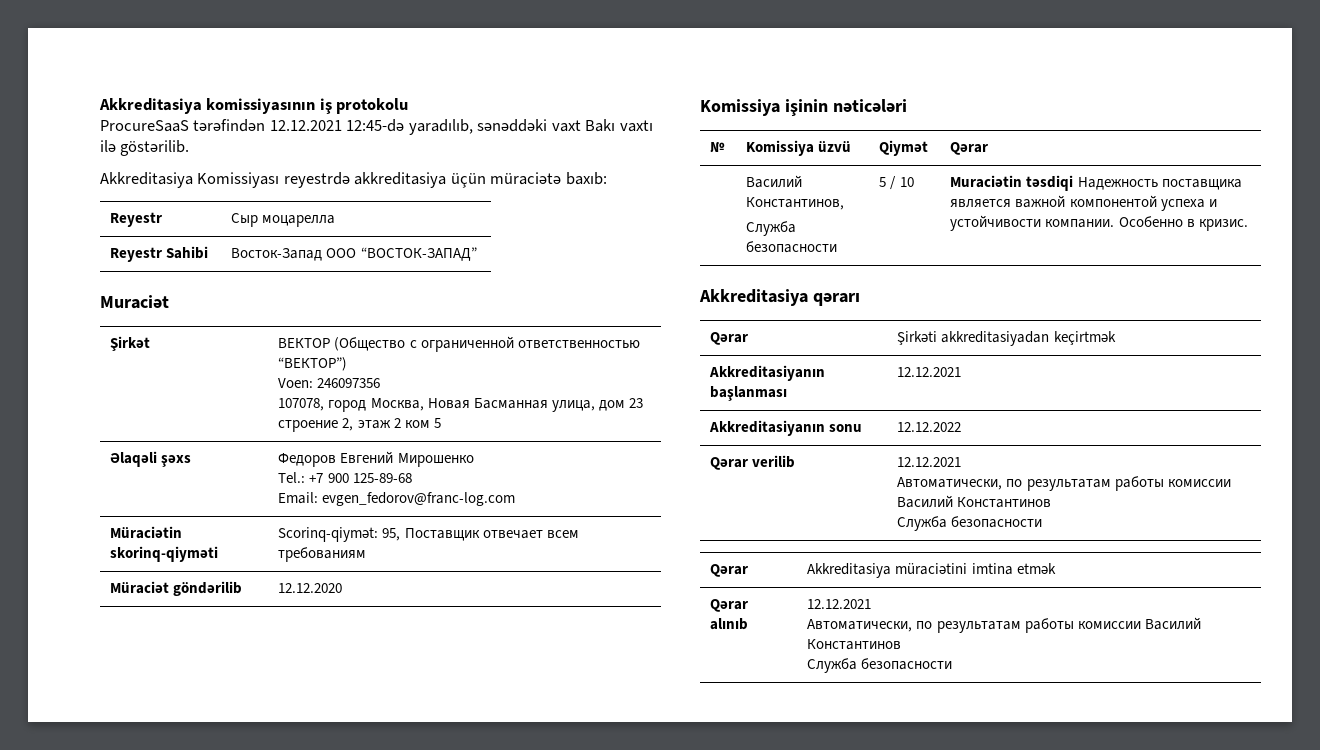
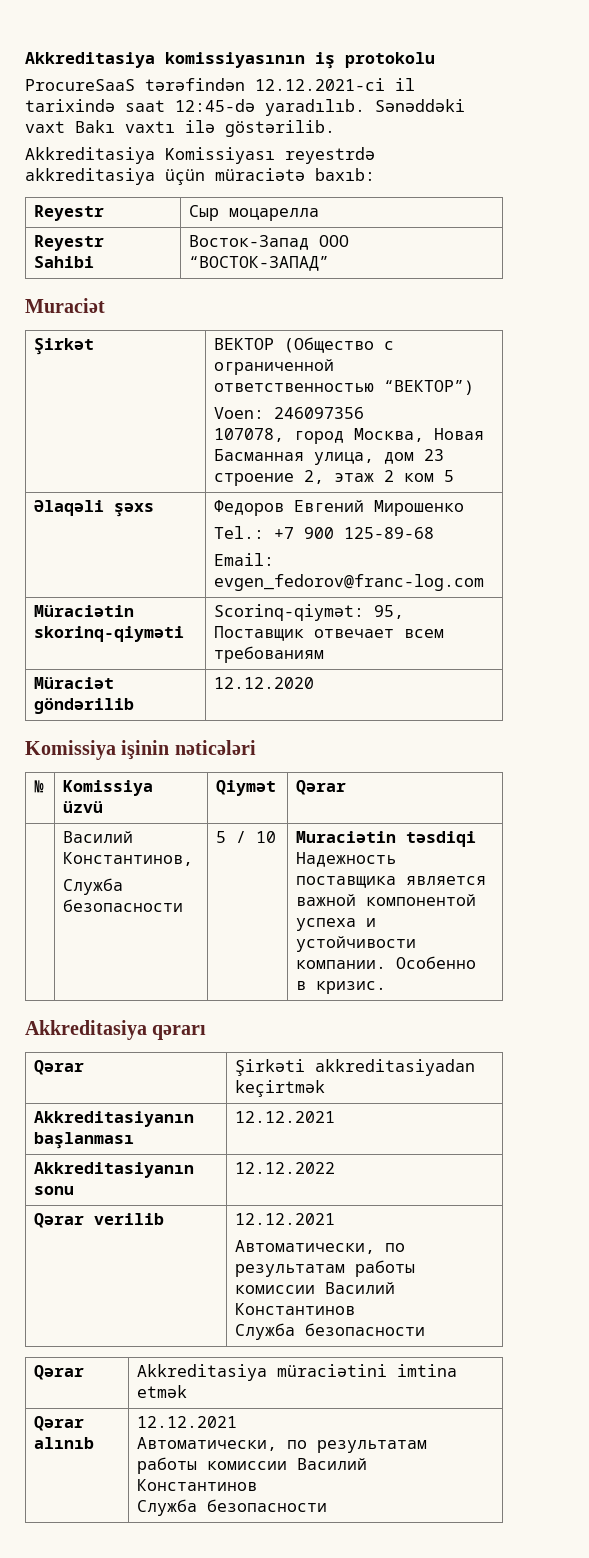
- ProcureSaaS tərəfindən 12.12.2021 12:45-də yaradılıb, sənəddəki vaxt Bakı vaxtı ilə göstərilib.
+ ProcureSaaS tərəfindən 12.12.2021-ci il tarixində saat 12:45-də yaradılıb. Sənəddəki vaxt Bakı vaxtı ilə göstərilib.

